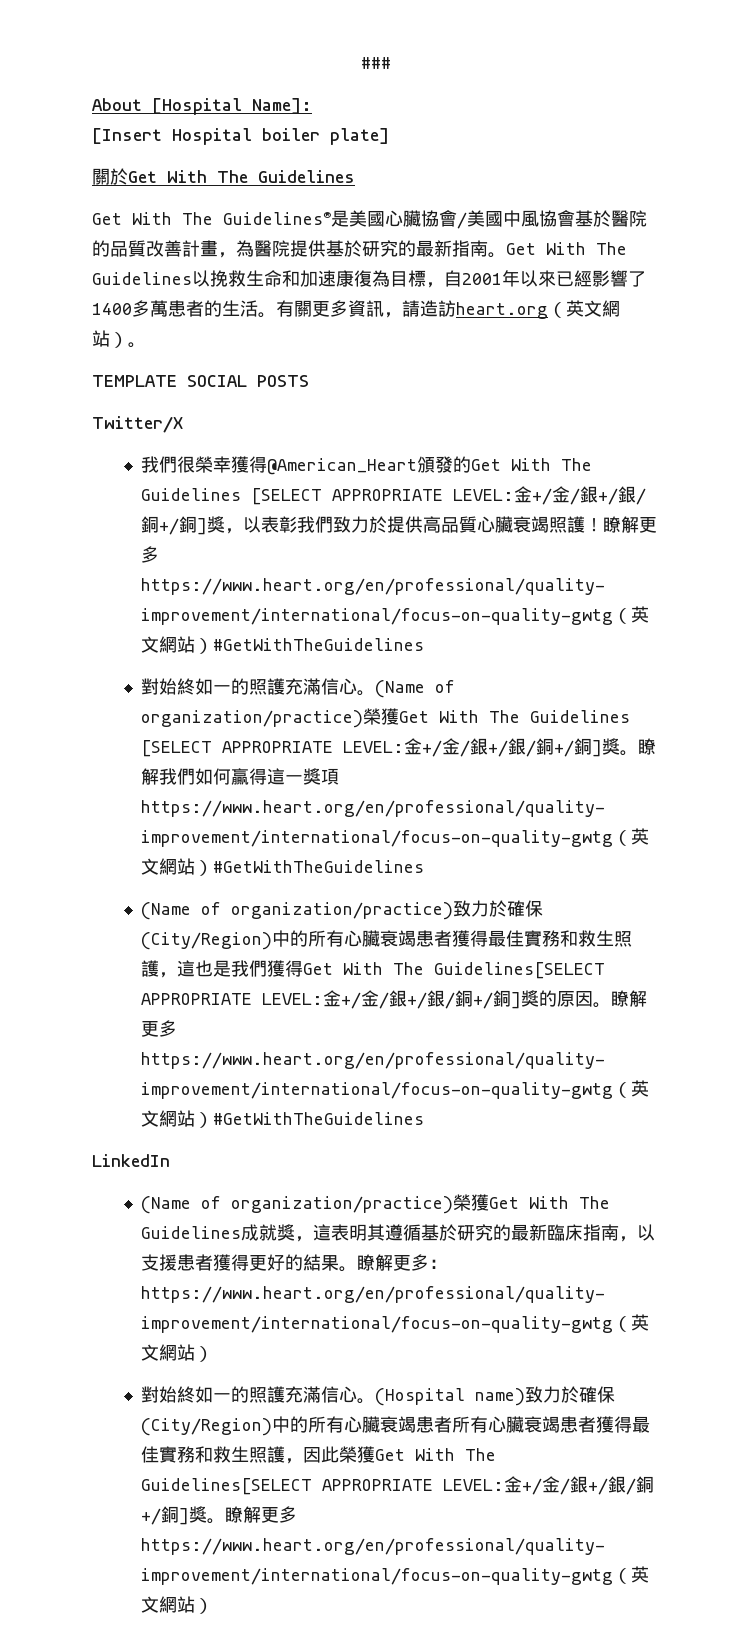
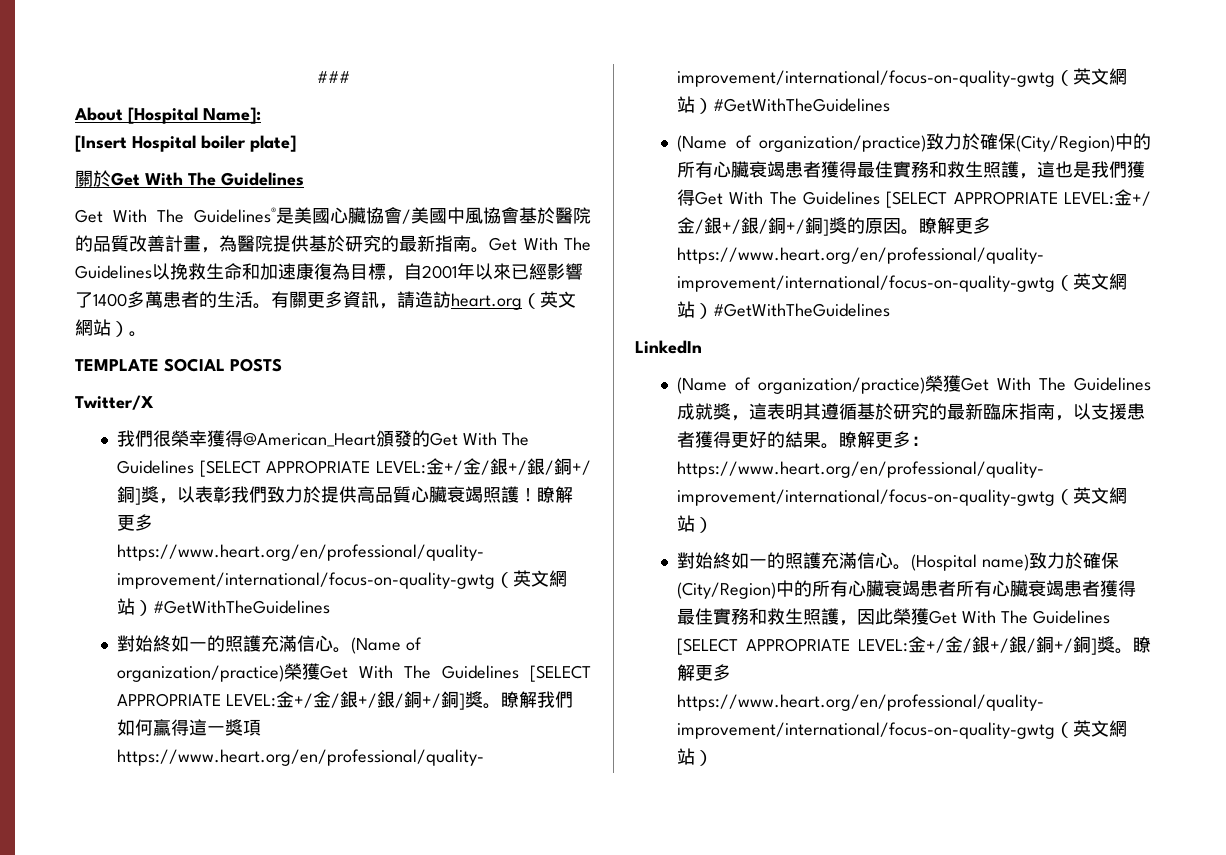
- (Name of organization/practice)致力於確保(City/Region)中的所有心臟衰竭患者獲得最佳實務和救生照護，這也是我們獲得Get With The Guidelines[SELECT APPROPRIATE LEVEL:金+/金/銀+/銀/銅+/銅]獎的原因。
+ (Name of organization/practice)致力於確保(City/Region)中的所有心臟衰竭患者獲得最佳實務和救生照護，這也是我們獲得Get With The Guidelines [SELECT APPROPRIATE LEVEL:金+/金/銀+/銀/銅+/銅]獎的原因。
- (Hospital name)致力於確保(City/Region)中的所有心臟衰竭患者所有心臟衰竭患者獲得最佳實務和救生照護，因此榮獲Get With The Guidelines[SELECT APPROPRIATE LEVEL:金+/金/銀+/銀/銅+/銅]獎。
+ (Hospital name)致力於確保(City/Region)中的所有心臟衰竭患者所有心臟衰竭患者獲得最佳實務和救生照護，因此榮獲Get With The Guidelines [SELECT APPROPRIATE LEVEL:金+/金/銀+/銀/銅+/銅]獎。

